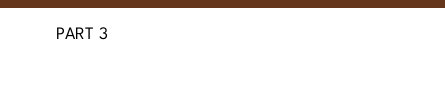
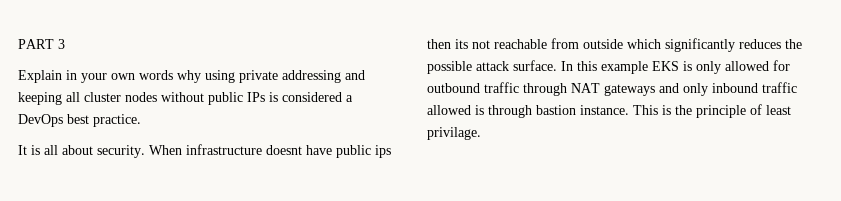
+ Explain in your own words why using private addressing and keeping all cluster nodes without public IPs is considered a DevOps best practice.
+ It is all about security. When infrastructure doesnt have public ips then its not reachable from outside which significantly reduces the possible attack surface. In this example EKS is only allowed for outbound traffic through NAT gateways and only inbound traffic allowed is through bastion instance. This is the principle of least privilage.

